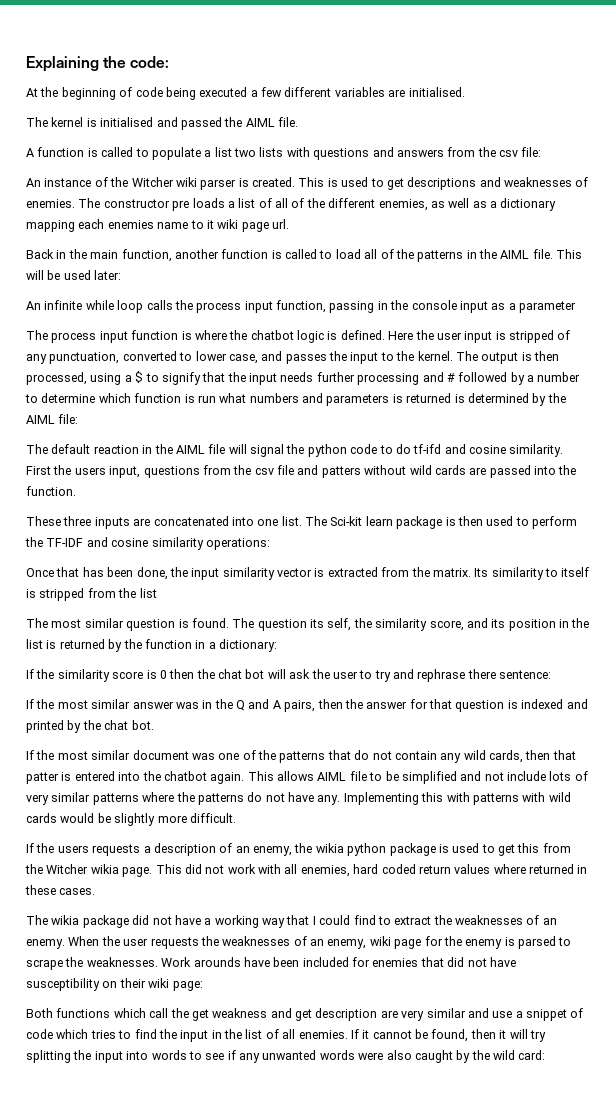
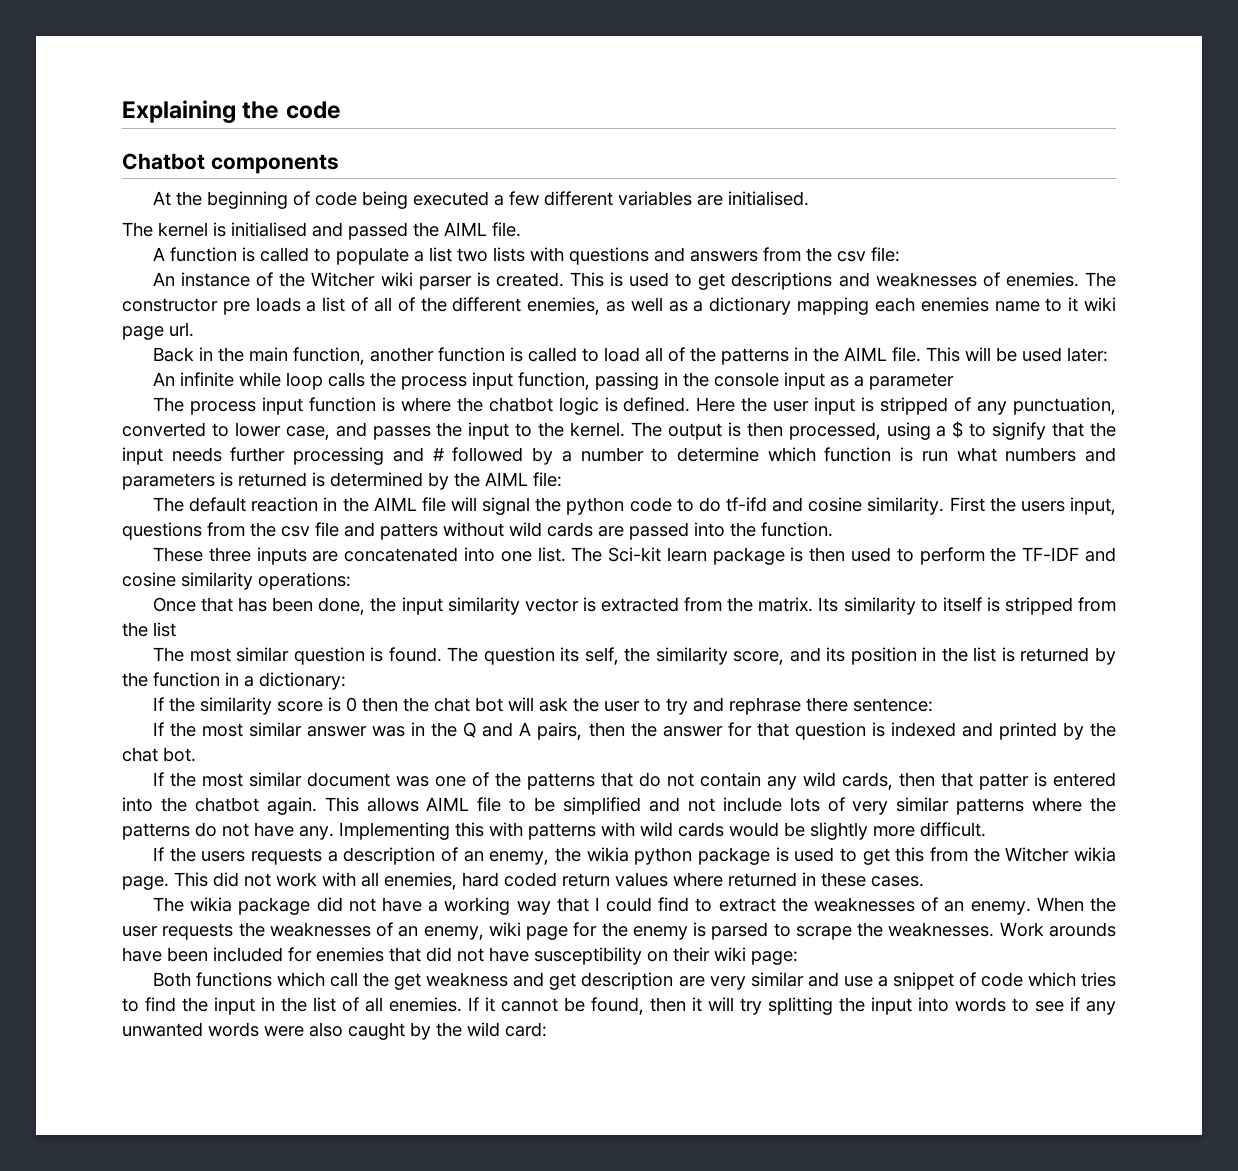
- Explaining the code:
+ Explaining the code
+ Chatbot components

